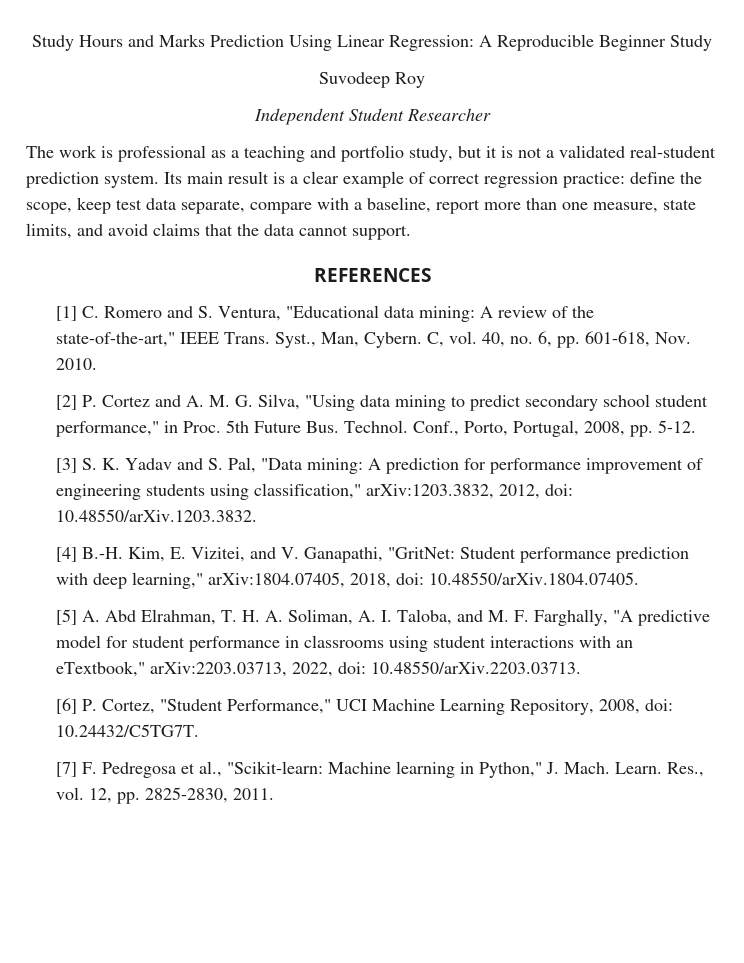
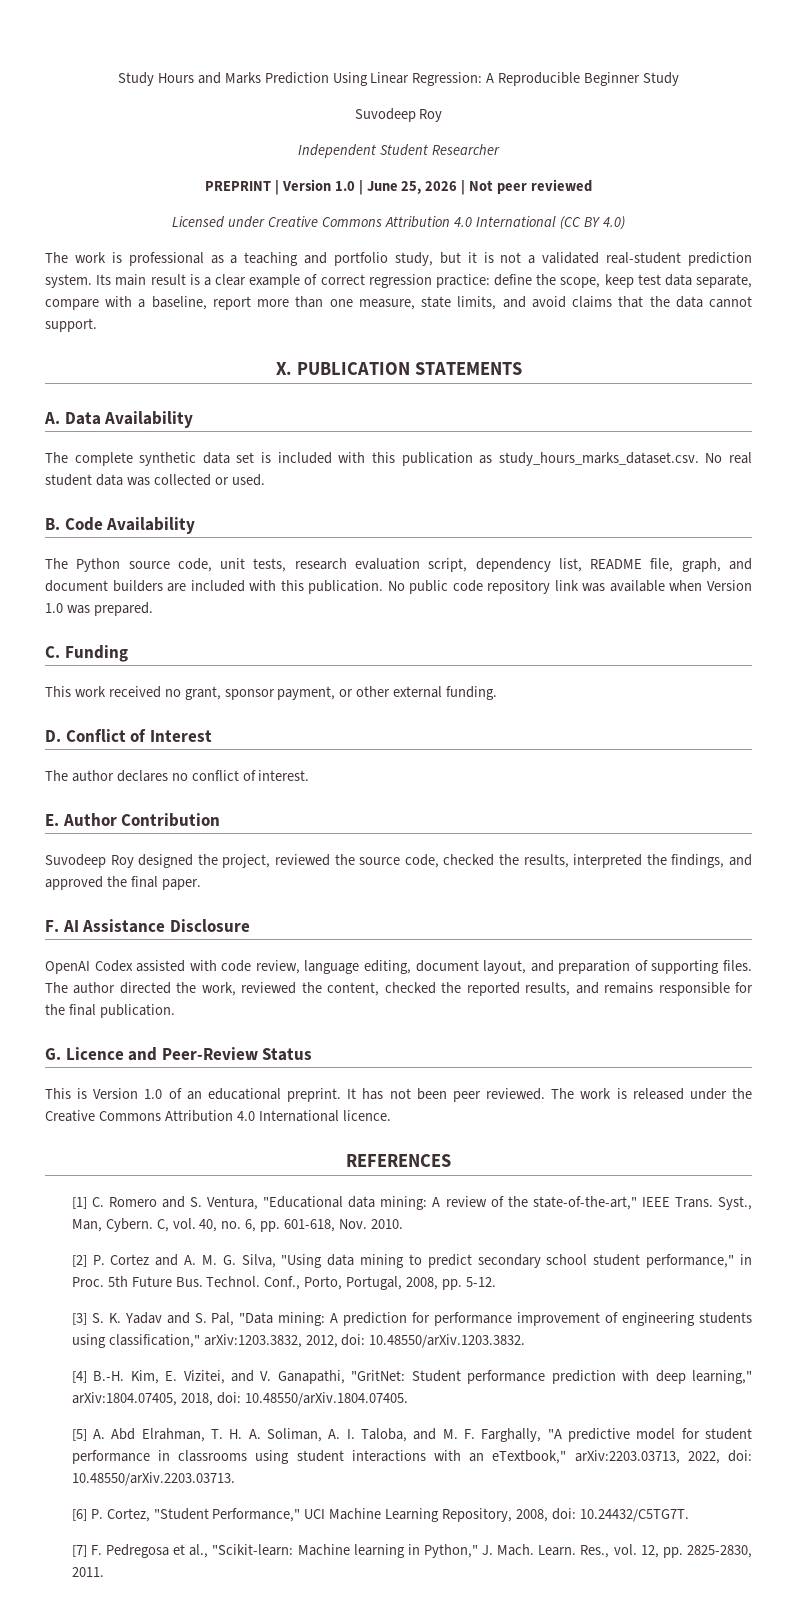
+ PREPRINT | Version 1.0 | June 25, 2026 | Not peer reviewed
+ Licensed under Creative Commons Attribution 4.0 International (CC BY 4.0)
+ X. PUBLICATION STATEMENTS
+ A. Data Availability
+ The complete synthetic data set is included with this publication as study_hours_marks_dataset.csv. No real student data was collected or used.
+ B. Code Availability
+ The Python source code, unit tests, research evaluation script, dependency list, README file, graph, and document builders are included with this publication. No public code repository link was available when Version 1.0 was prepared.
+ C. Funding
+ This work received no grant, sponsor payment, or other external funding.
+ D. Conflict of Interest
+ The author declares no conflict of interest.
+ E. Author Contribution
+ Suvodeep Roy designed the project, reviewed the source code, checked the results, interpreted the findings, and approved the final paper.
+ F. AI Assistance Disclosure
+ OpenAI Codex assisted with code review, language editing, document layout, and preparation of supporting files. The author directed the work, reviewed the content, checked the reported results, and remains responsible for the final publication.
+ G. Licence and Peer-Review Status
+ This is Version 1.0 of an educational preprint. It has not been peer reviewed. The work is released under the Creative Commons Attribution 4.0 International licence.

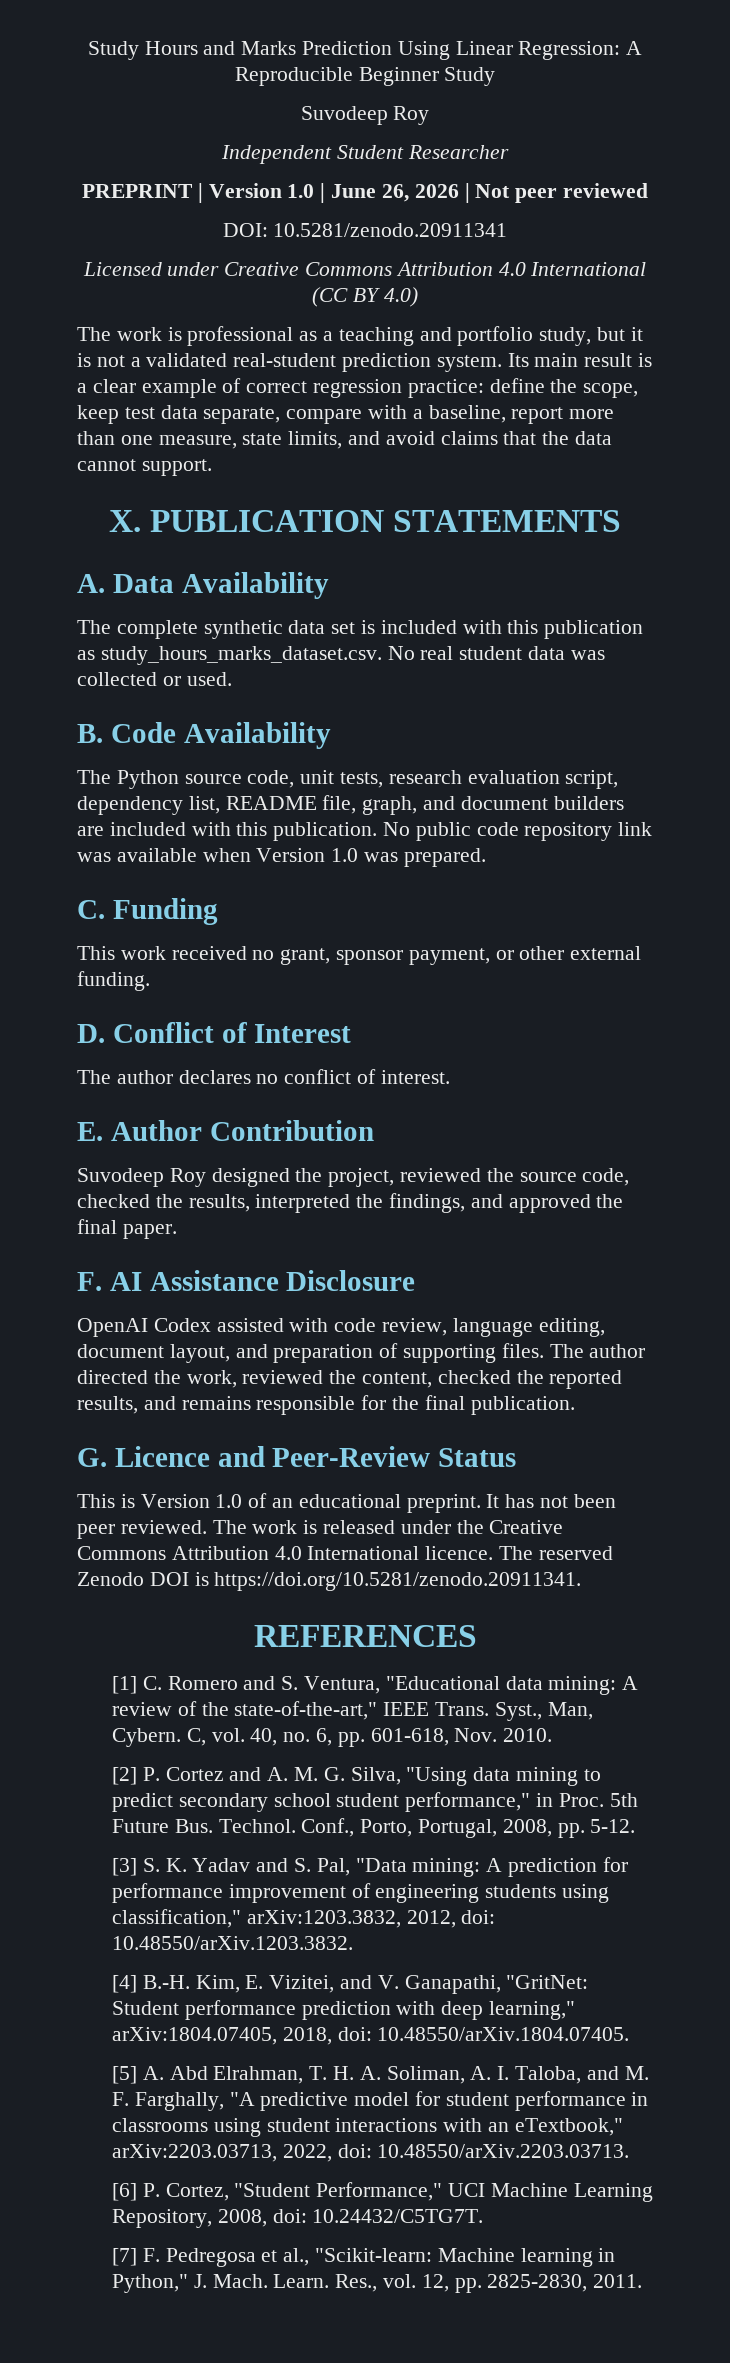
- PREPRINT | Version 1.0 | June 25, 2026 | Not peer reviewed
+ PREPRINT | Version 1.0 | June 26, 2026 | Not peer reviewed
+ DOI: 10.5281/zenodo.20911341
+ The reserved Zenodo DOI is https://doi.org/10.5281/zenodo.20911341.

